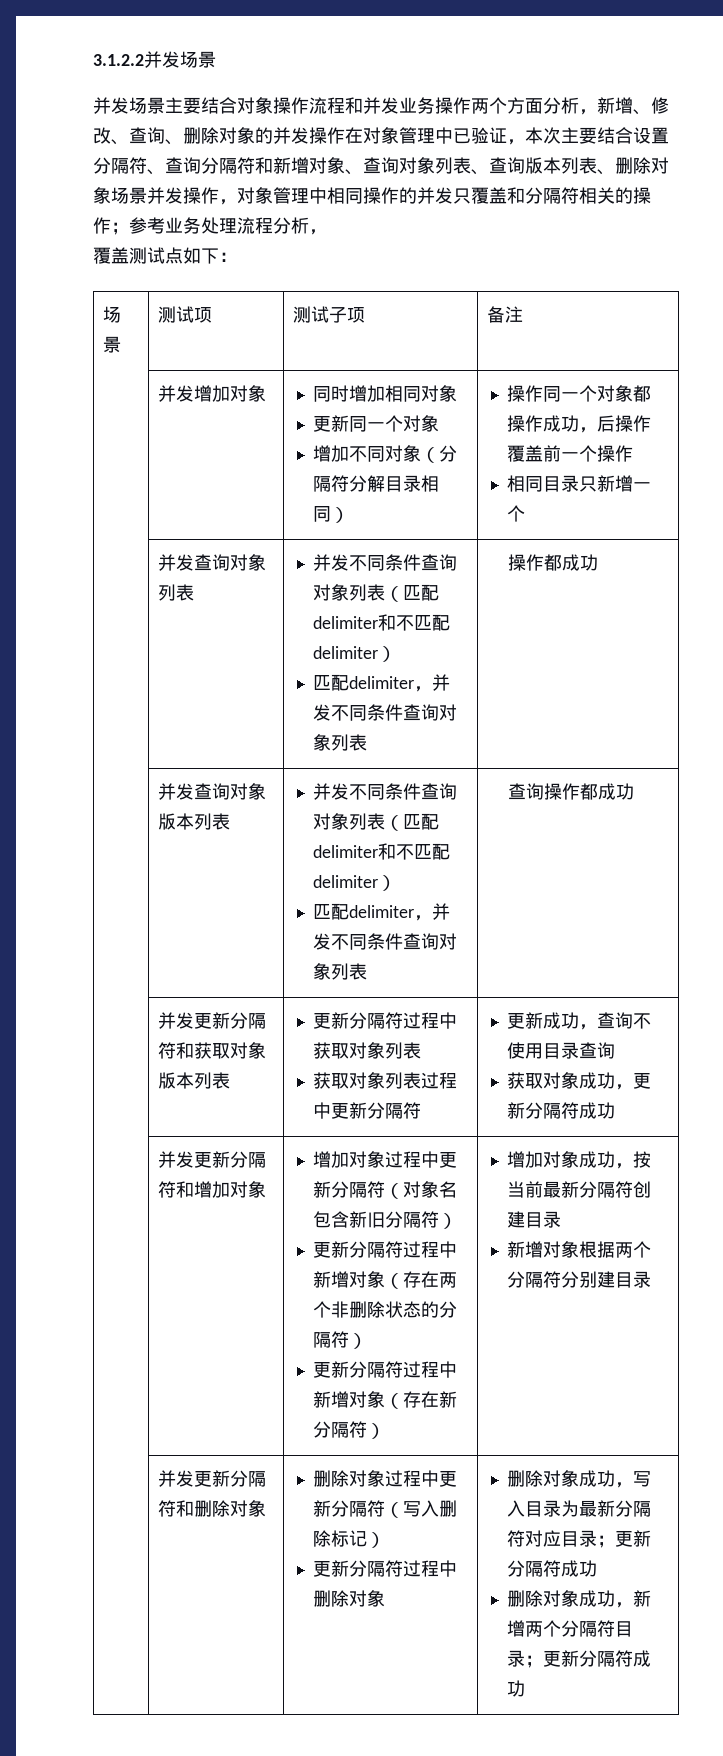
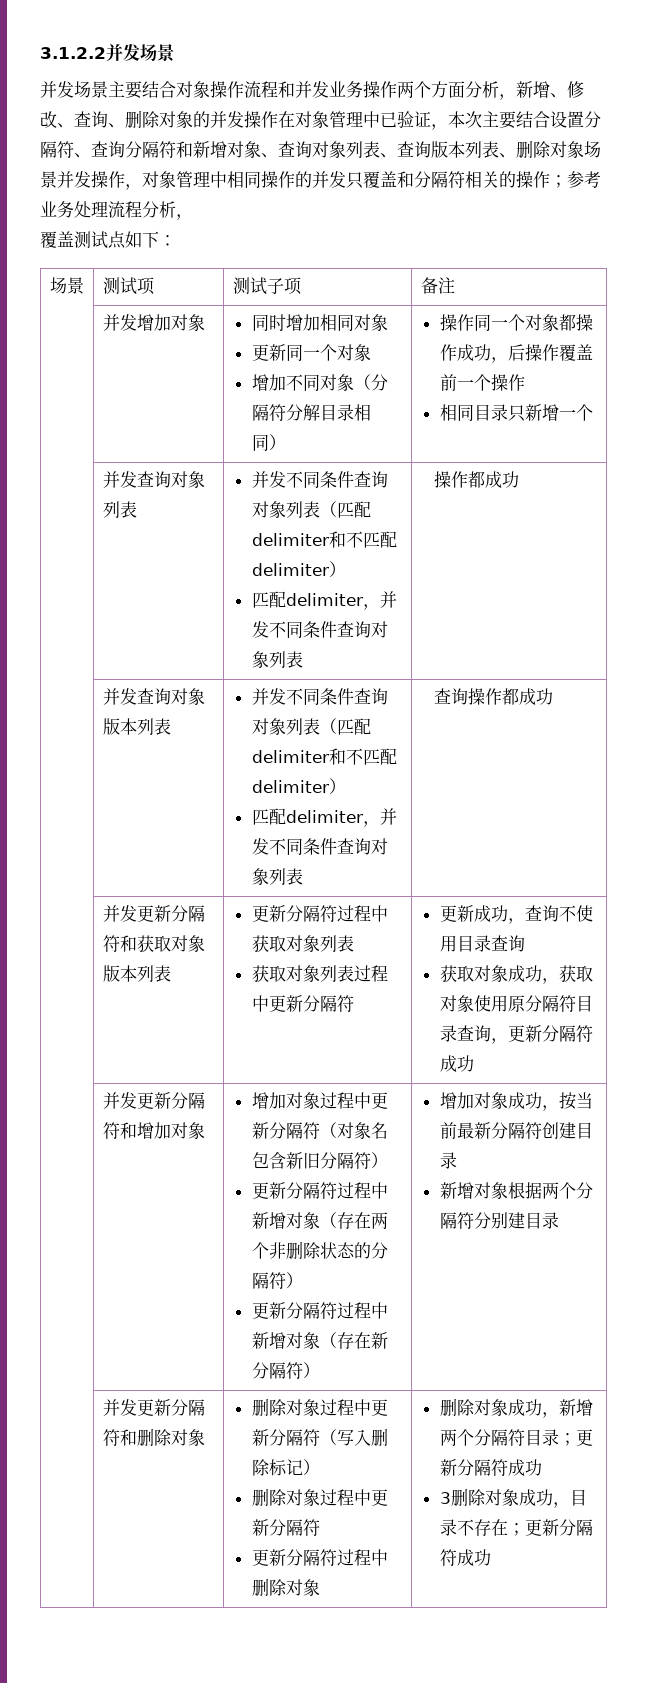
- 获取对象成功，更新分隔符成功
+ 获取对象成功，获取对象使用原分隔符目录查询，更新分隔符成功
  删除对象过程中更新分隔符（写入删除标记）
+ 删除对象过程中更新分隔符
- 删除对象成功，写入目录为最新分隔符对应目录；更新分隔符成功
+ 3删除对象成功，目录不存在；更新分隔符成功

